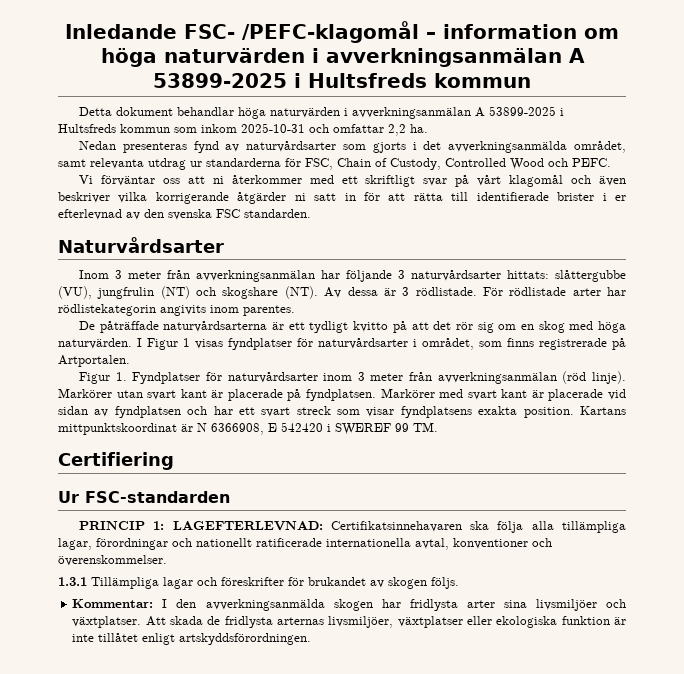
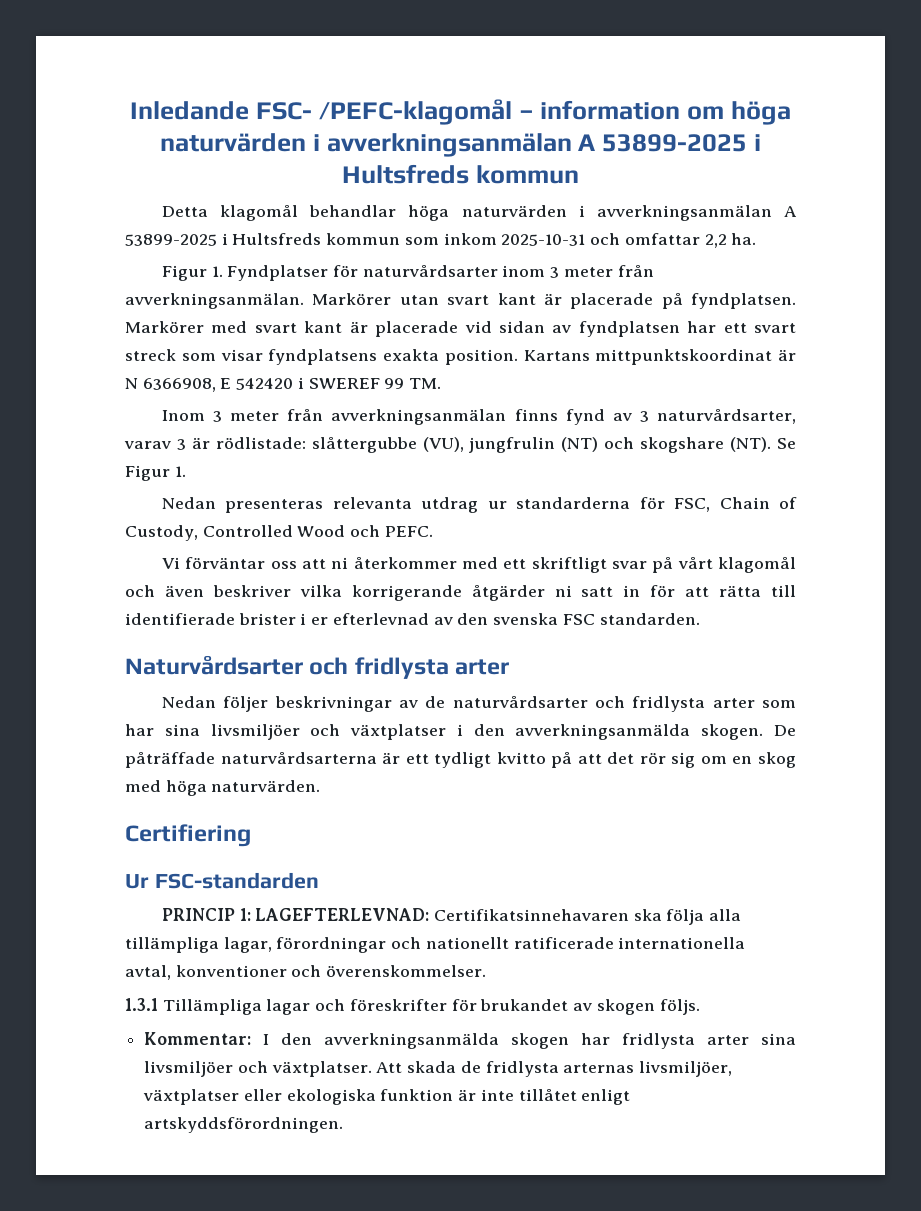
- Detta dokument behandlar höga naturvärden i avverkningsanmälan A 53899-2025 i Hultsfreds kommun som inkom 2025-10-31 och omfattar 2,2 ha.
+ Detta klagomål behandlar höga naturvärden i avverkningsanmälan A 53899-2025 i Hultsfreds kommun som inkom 2025-10-31 och omfattar 2,2 ha.
- Nedan presenteras fynd av naturvårdsarter som gjorts i det avverkningsanmälda området, samt relevanta utdrag ur standarderna för FSC, Chain of Custody, Controlled Wood och PEFC.
+ Figur 1. Fyndplatser för naturvårdsarter inom 3 meter från avverkningsanmälan. Markörer utan svart kant är placerade på fyndplatsen. Markörer med svart kant är placerade vid sidan av fyndplatsen har ett svart streck som visar fyndplatsens exakta position. Kartans mittpunktskoordinat är N 6366908, E 542420 i SWEREF 99 TM.
+ Inom 3 meter från avverkningsanmälan finns fynd av 3 naturvårdsarter, varav 3 är rödlistade: slåttergubbe (VU), jungfrulin (NT) och skogshare (NT). Se Figur 1.
+ Nedan presenteras relevanta utdrag ur standarderna för FSC, Chain of Custody, Controlled Wood och PEFC.
- Naturvårdsarter
- Inom 3 meter från avverkningsanmälan har följande 3 naturvårdsarter hittats: slåttergubbe (VU), jungfrulin (NT) och skogshare (NT). Av dessa är 3 rödlistade. För rödlistade arter har rödlistekategorin angivits inom parentes.
- De påträffade naturvårdsarterna är ett tydligt kvitto på att det rör sig om en skog med höga naturvärden. I Figur 1 visas fyndplatser för naturvårdsarter i området, som finns registrerade på Artportalen.
- Figur 1. Fyndplatser för naturvårdsarter inom 3 meter från avverkningsanmälan (röd linje). Markörer utan svart kant är placerade på fyndplatsen. Markörer med svart kant är placerade vid sidan av fyndplatsen och har ett svart streck som visar fyndplatsens exakta position. Kartans mittpunktskoordinat är N 6366908, E 542420 i SWEREF 99 TM.
+ Naturvårdsarter och fridlysta arter
+ Nedan följer beskrivningar av de naturvårdsarter och fridlysta arter som har sina livsmiljöer och växtplatser i den avverkningsanmälda skogen. De påträffade naturvårdsarterna är ett tydligt kvitto på att det rör sig om en skog med höga naturvärden.

